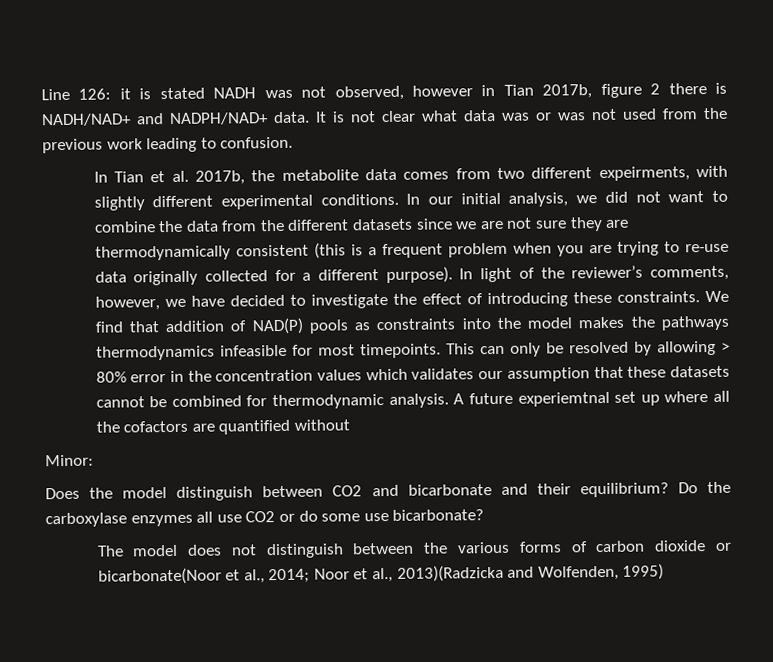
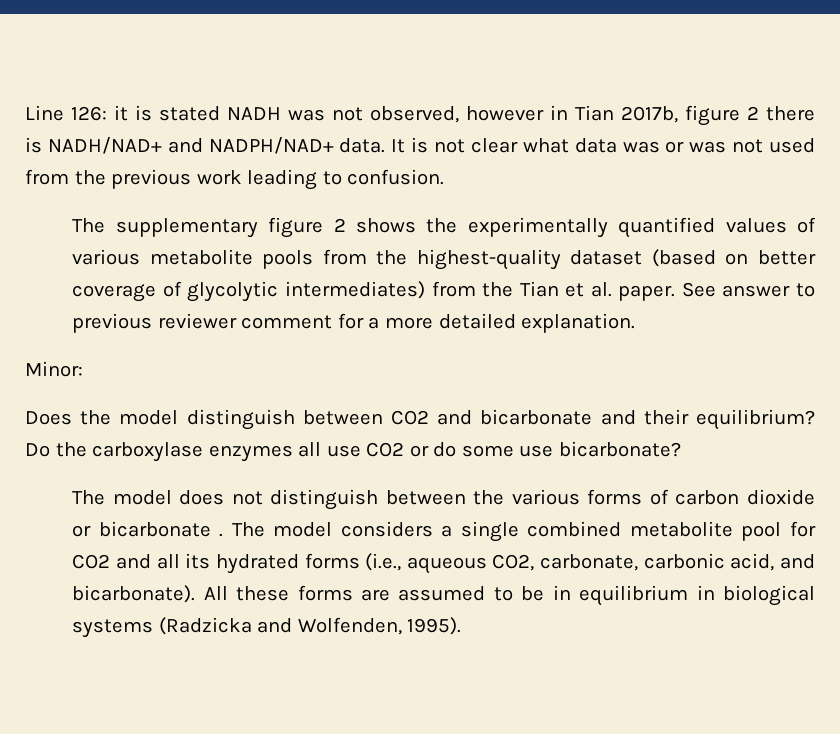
- In Tian et al. 2017b, the metabolite data comes from two different expeirments, with slightly different experimental conditions. In our initial analysis, we did not want to combine the data from the different datasets since we are not sure they are thermodynamically consistent (this is a frequent problem when you are trying to re-use data originally collected for a different purpose). In light of the reviewer’s comments, however, we have decided to investigate the effect of introducing these constraints. We find that addition of NAD(P) pools as constraints into the model makes the pathways thermodynamics infeasible for most timepoints. This can only be resolved by allowing > 80% error in the concentration values which validates our assumption that these datasets cannot be combined for thermodynamic analysis. A future experiemtnal set up where all the cofactors are quantified without
+ The supplementary figure 2 shows the experimentally quantified values of various metabolite pools from the highest-quality dataset (based on better coverage of glycolytic intermediates) from the Tian et al. paper. See answer to previous reviewer comment for a more detailed explanation.
- The model does not distinguish between the various forms of carbon dioxide or bicarbonate(Noor et al., 2014; Noor et al., 2013)(Radzicka and Wolfenden, 1995)
+ The model does not distinguish between the various forms of carbon dioxide or bicarbonate . The model considers a single combined metabolite pool for CO2 and all its hydrated forms (i.e., aqueous CO2, carbonate, carbonic acid, and bicarbonate). All these forms are assumed to be in equilibrium in biological systems (Radzicka and Wolfenden, 1995).

